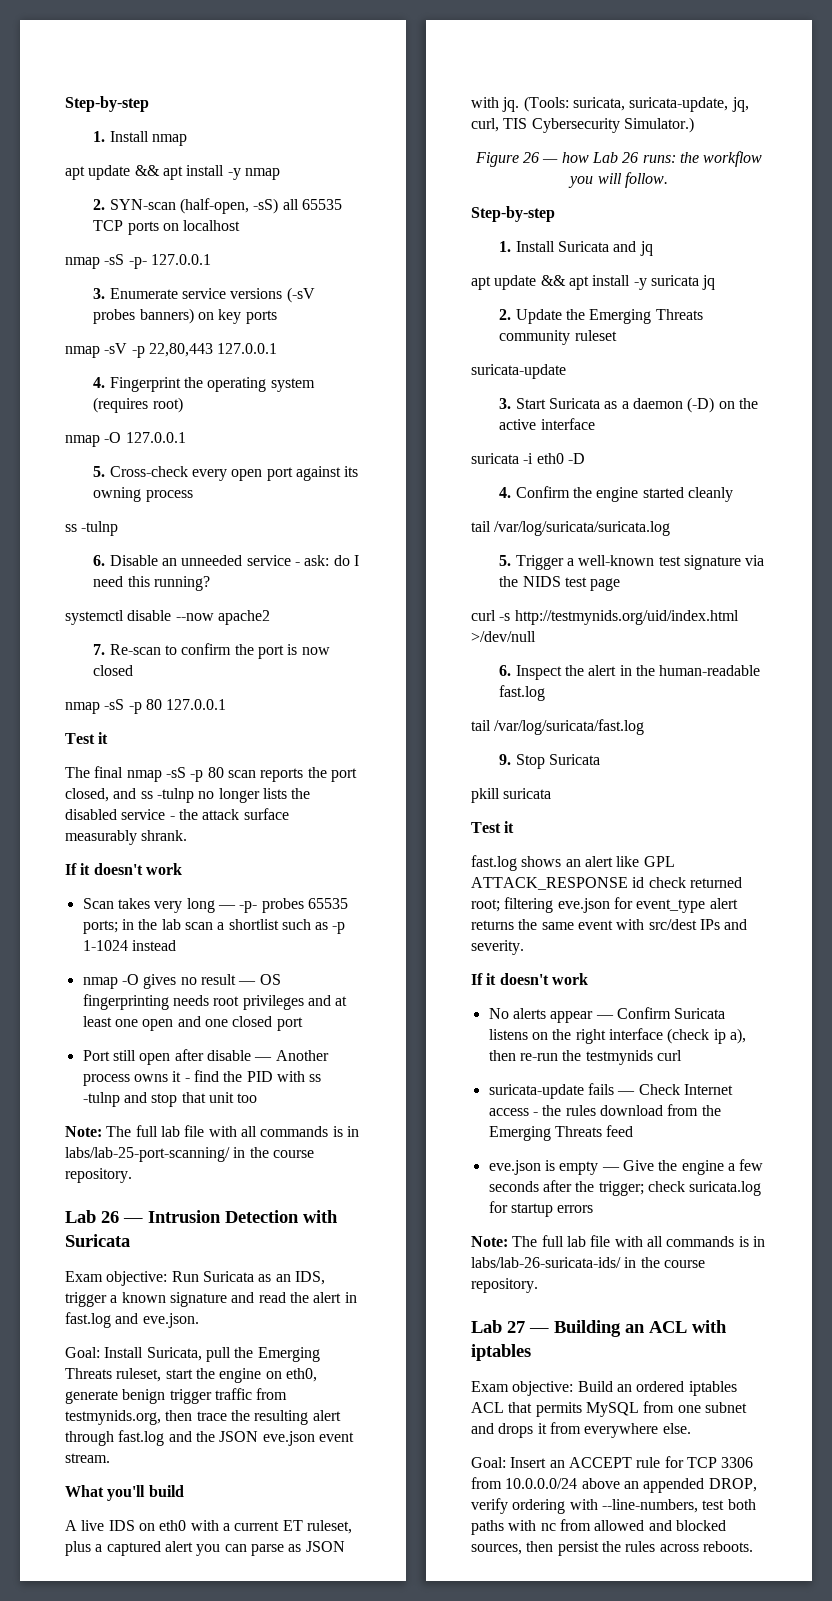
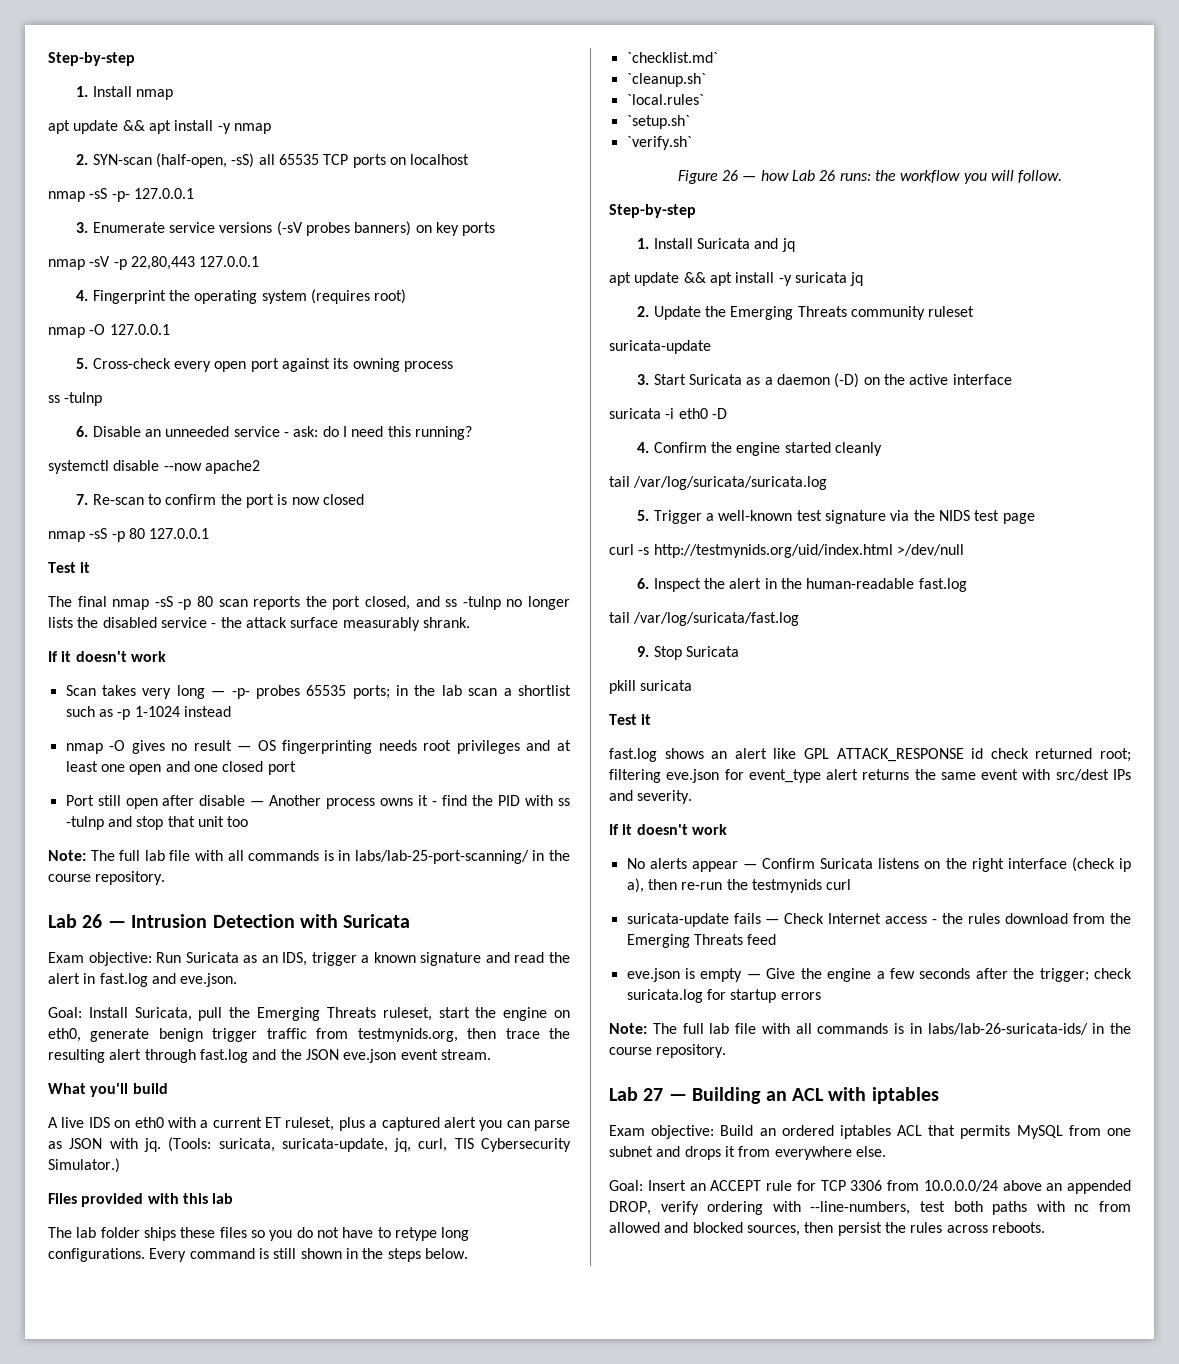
+ Files provided with this lab
+ The lab folder ships these files so you do not have to retype long configurations. Every command is still shown in the steps below.
+ `checklist.md`
+ `cleanup.sh`
+ `local.rules`
+ `setup.sh`
+ `verify.sh`

